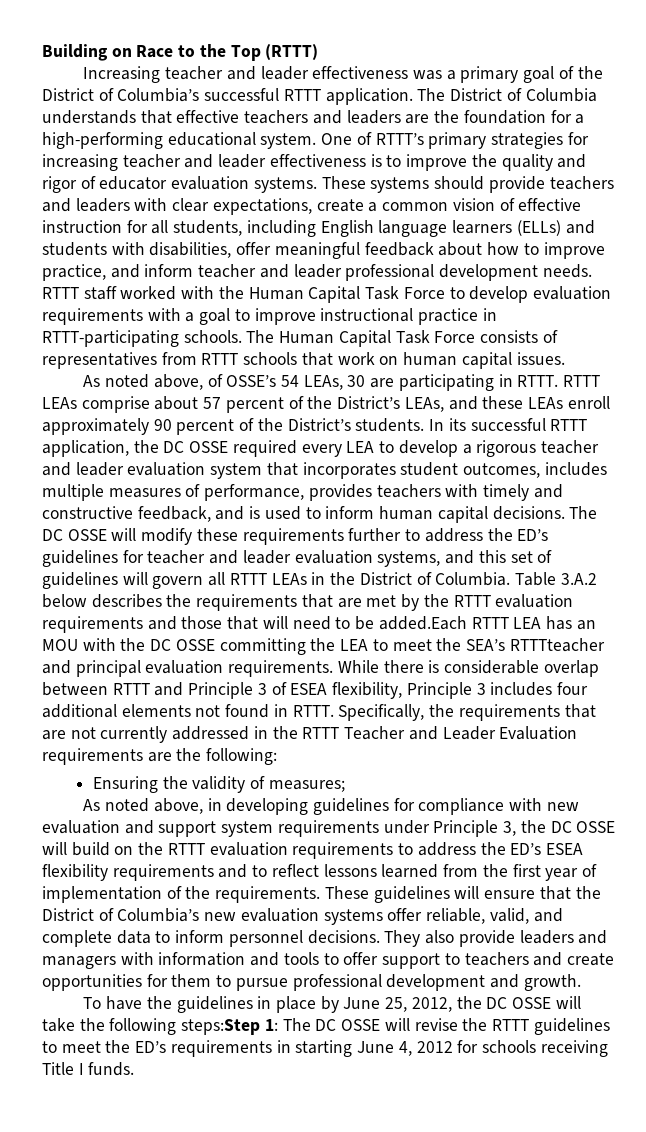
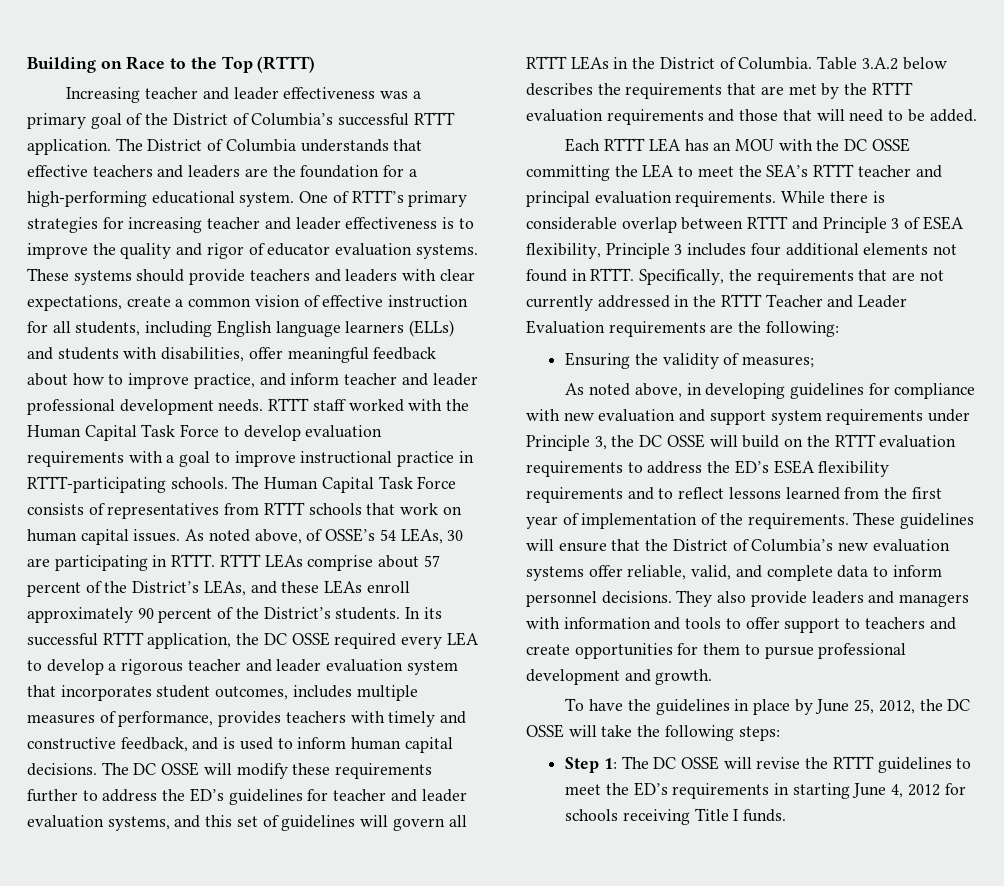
- The Human Capital Task Force consists of representatives from RTTT schools that work on human capital issues.
- As noted above, of OSSE’s 54 LEAs, 30 are participating in RTTT.
+ The Human Capital Task Force consists of representatives from RTTT schools that work on human capital issues. As noted above, of OSSE’s 54 LEAs, 30 are participating in RTTT.
- Table 3.A.2 below describes the requirements that are met by the RTTT evaluation requirements and those that will need to be added.Each RTTT LEA has an MOU with the DC OSSE committing the LEA to meet the SEA’s RTTTteacher and principal evaluation requirements.
+ Table 3.A.2 below describes the requirements that are met by the RTTT evaluation requirements and those that will need to be added.
+ Each RTTT LEA has an MOU with the DC OSSE committing the LEA to meet the SEA’s RTTT teacher and principal evaluation requirements.
- To have the guidelines in place by June 25, 2012, the DC OSSE will take the following steps:Step 1: The DC OSSE will revise the RTTT guidelines to meet the ED’s requirements in starting June 4, 2012 for schools receiving Title I funds.
+ To have the guidelines in place by June 25, 2012, the DC OSSE will take the following steps:
+ Step 1: The DC OSSE will revise the RTTT guidelines to meet the ED’s requirements in starting June 4, 2012 for schools receiving Title I funds.

